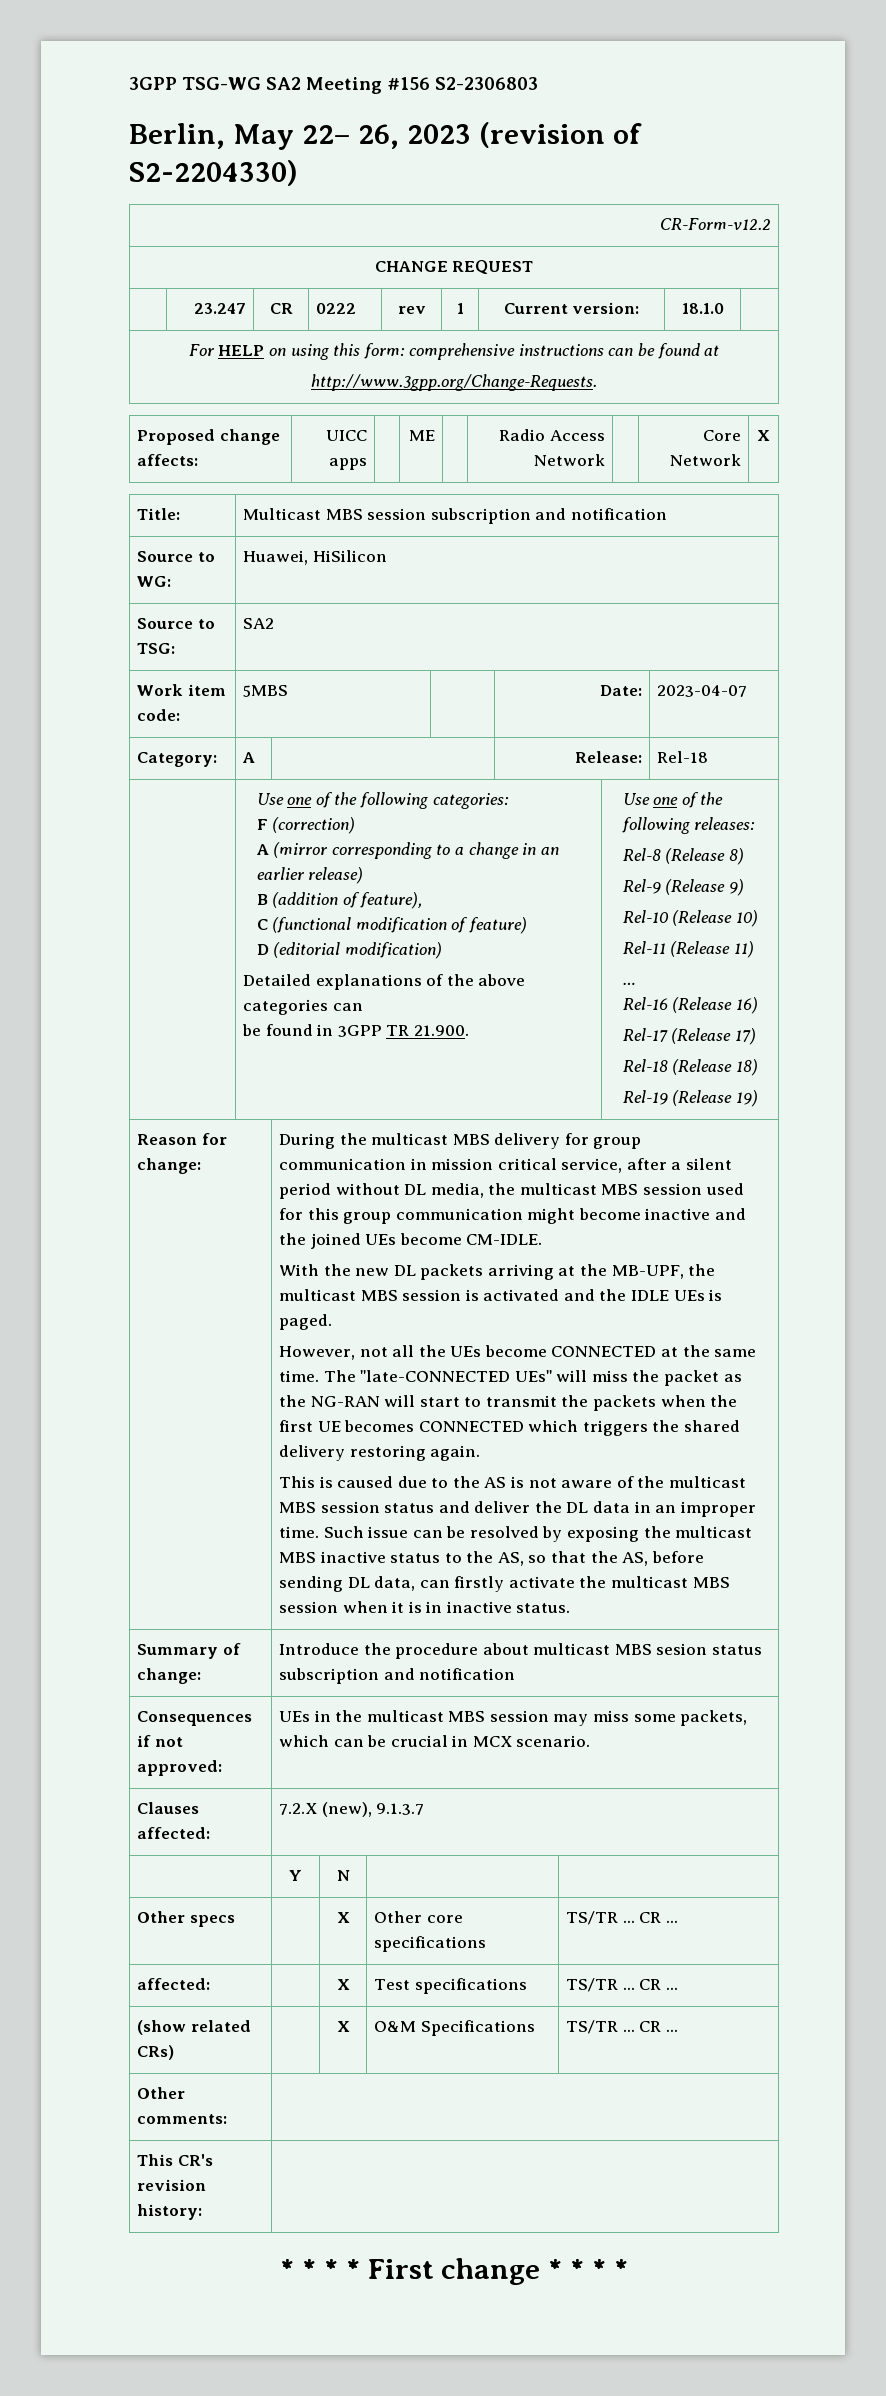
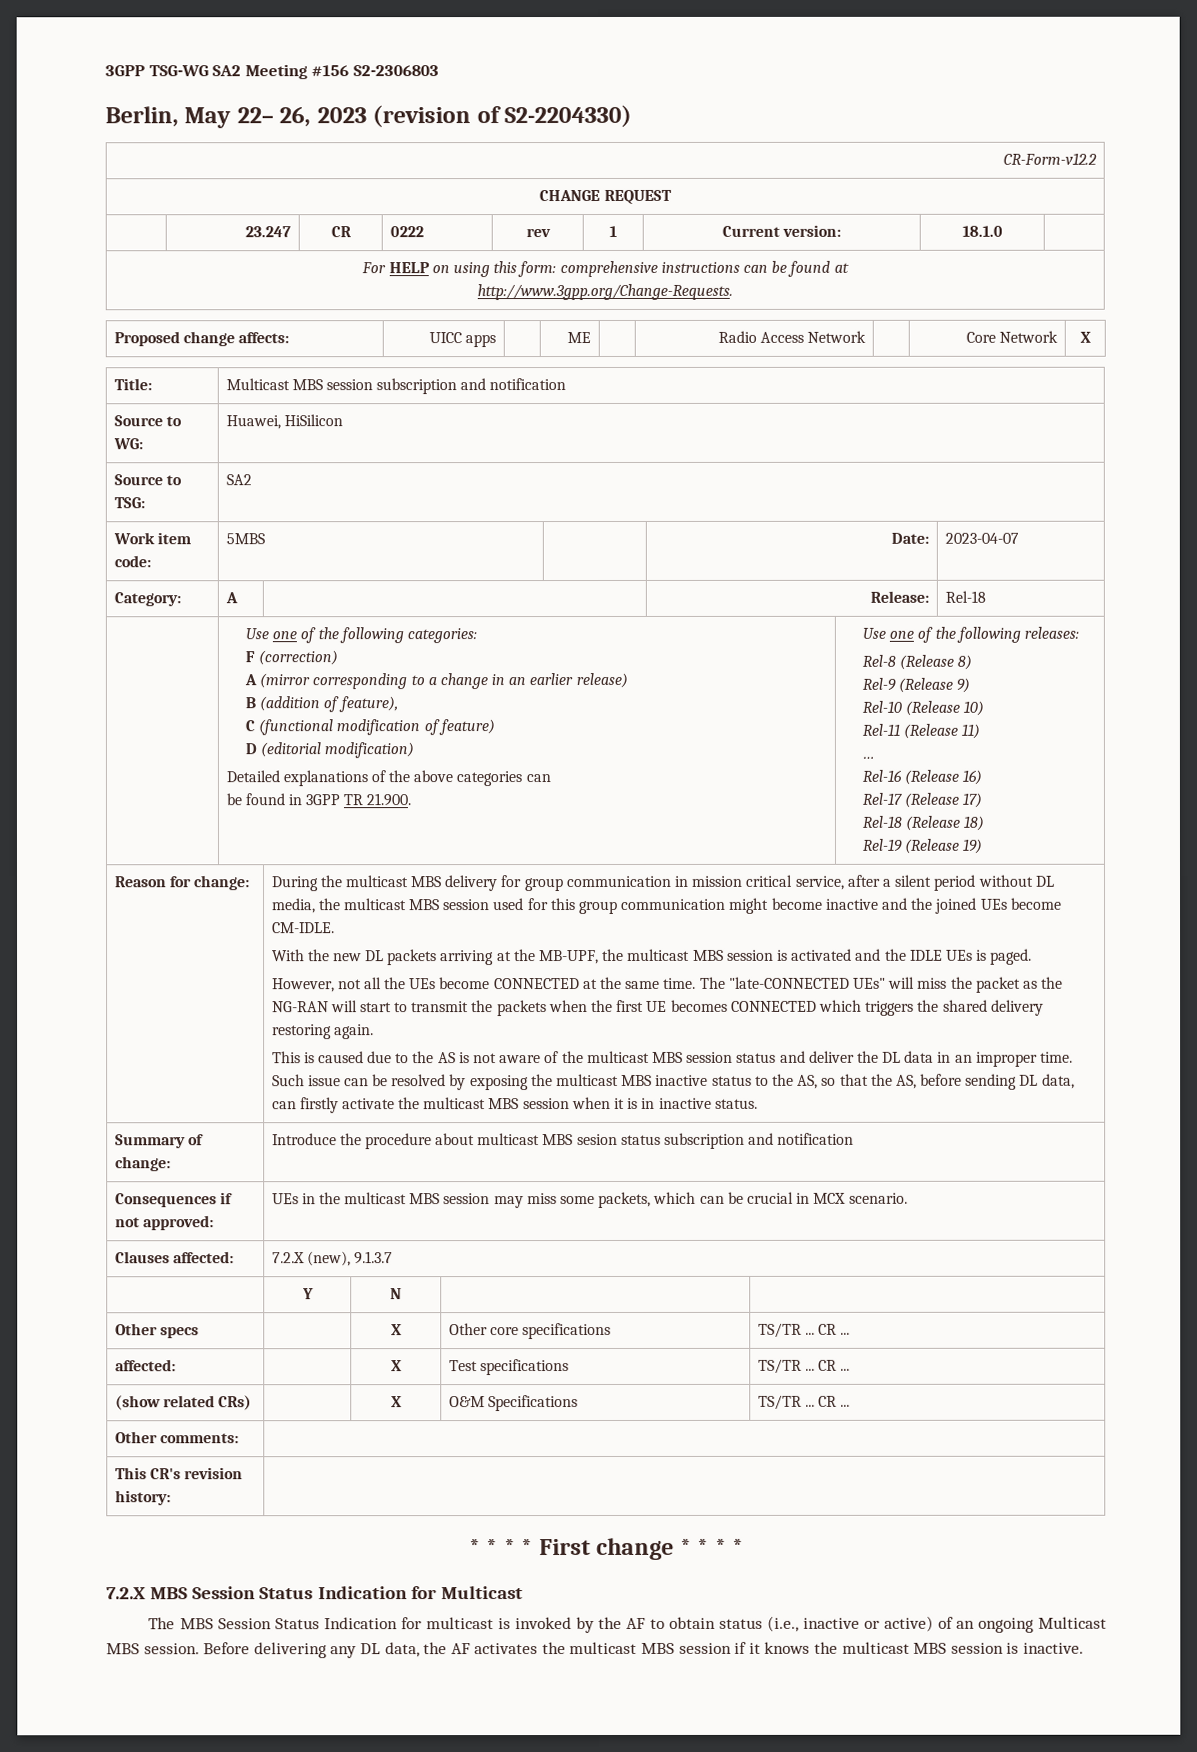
+ 7.2.X MBS Session Status Indication for Multicast
+ The MBS Session Status Indication for multicast is invoked by the AF to obtain status (i.e., inactive or active) of an ongoing Multicast MBS session. Before delivering any DL data, the AF activates the multicast MBS session if it knows the multicast MBS session is inactive.

